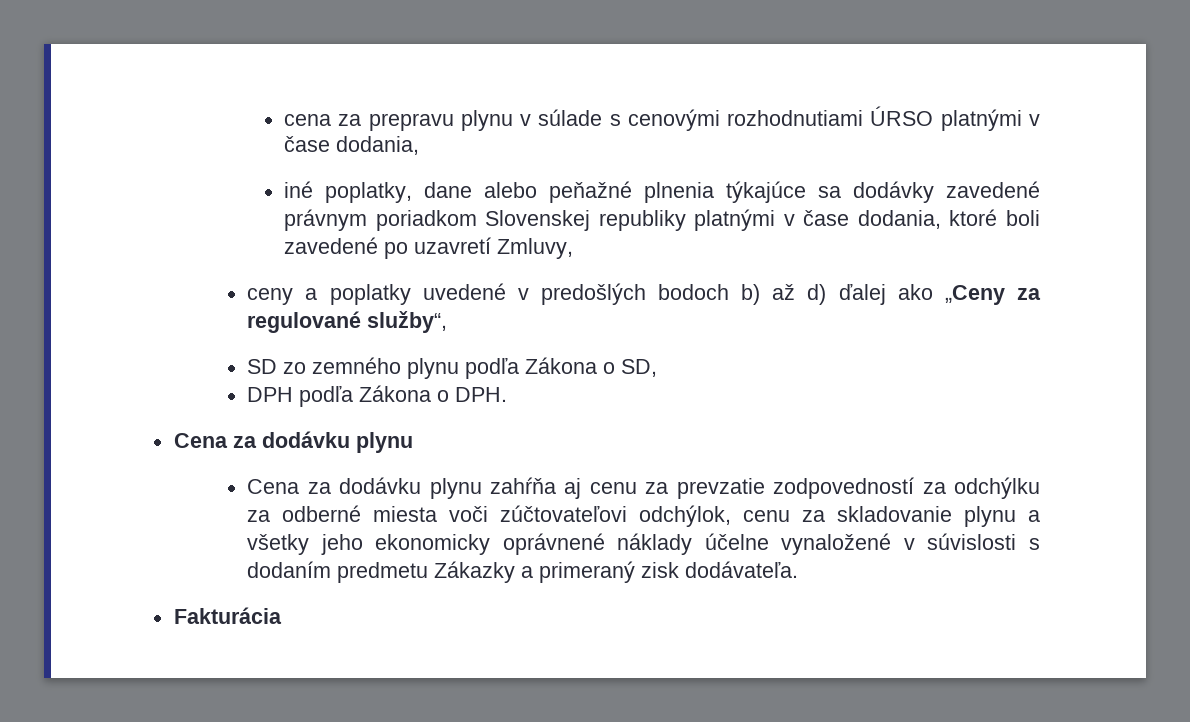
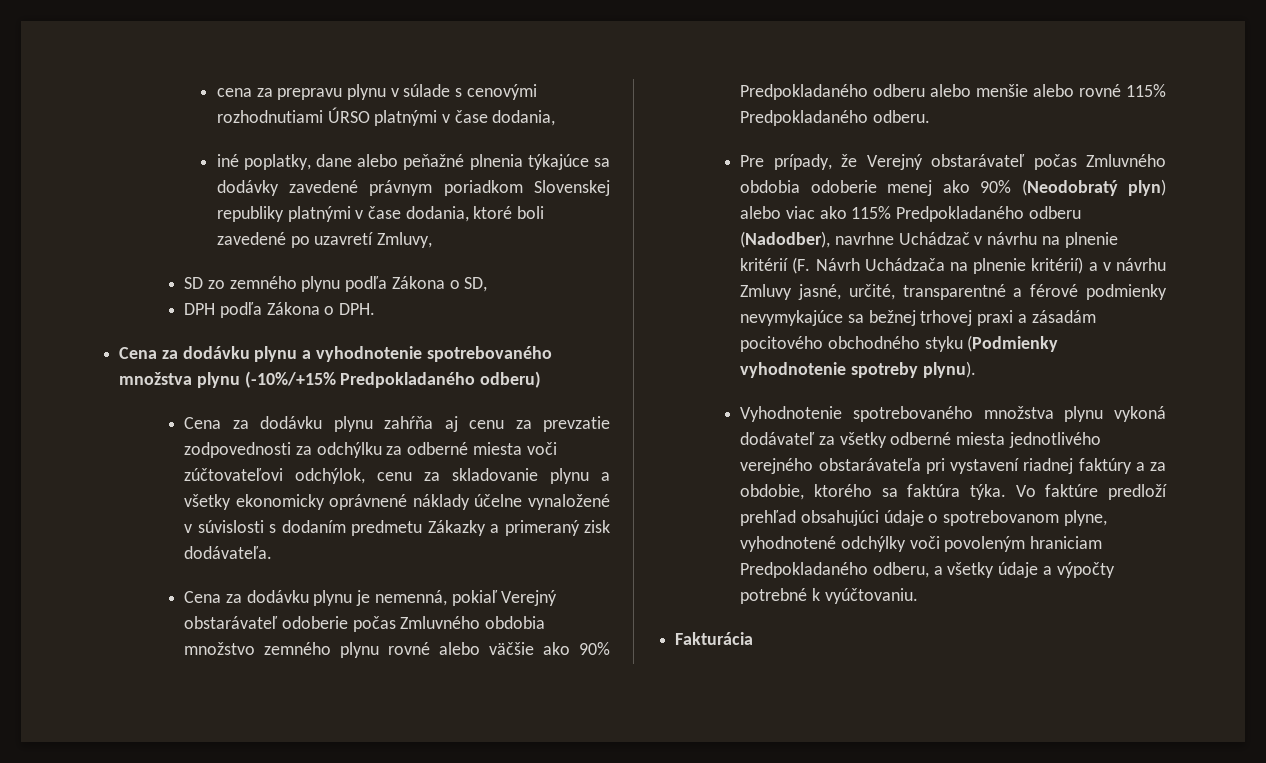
- ceny a poplatky uvedené v predošlých bodoch b) až d) ďalej ako „Ceny za regulované služby“,
  DPH podľa Zákona o DPH.
- Cena za dodávku plynu
+ Cena za dodávku plynu a vyhodnotenie spotrebovaného množstva plynu (-10%/+15% Predpokladaného odberu)
- Cena za dodávku plynu zahŕňa aj cenu za prevzatie zodpovedností za odchýlku za odberné miesta voči zúčtovateľovi odchýlok, cenu za skladovanie plynu a všetky jeho ekonomicky oprávnené náklady účelne vynaložené v súvislosti s dodaním predmetu Zákazky a primeraný zisk dodávateľa.
+ Cena za dodávku plynu zahŕňa aj cenu za prevzatie zodpovednosti za odchýlku za odberné miesta voči zúčtovateľovi odchýlok, cenu za skladovanie plynu a všetky ekonomicky oprávnené náklady účelne vynaložené v súvislosti s dodaním predmetu Zákazky a primeraný zisk dodávateľa.
+ Cena za dodávku plynu je nemenná, pokiaľ Verejný obstarávateľ odoberie počas Zmluvného obdobia množstvo zemného plynu rovné alebo väčšie ako 90% Predpokladaného odberu alebo menšie alebo rovné 115% Predpokladaného odberu.
+ Pre prípady, že Verejný obstarávateľ počas Zmluvného obdobia odoberie menej ako 90% (Neodobratý plyn) alebo viac ako 115% Predpokladaného odberu (Nadodber), navrhne Uchádzač v návrhu na plnenie kritérií (F. Návrh Uchádzača na plnenie kritérií) a v návrhu Zmluvy jasné, určité, transparentné a férové podmienky nevymykajúce sa bežnej trhovej praxi a zásadám pocitového obchodného styku (Podmienky vyhodnotenie spotreby plynu).
+ Vyhodnotenie spotrebovaného množstva plynu vykoná dodávateľ za všetky odberné miesta jednotlivého verejného obstarávateľa pri vystavení riadnej faktúry a za obdobie, ktorého sa faktúra týka. Vo faktúre predloží prehľad obsahujúci údaje o spotrebovanom plyne, vyhodnotené odchýlky voči povoleným hraniciam Predpokladaného odberu, a všetky údaje a výpočty potrebné k vyúčtovaniu.

